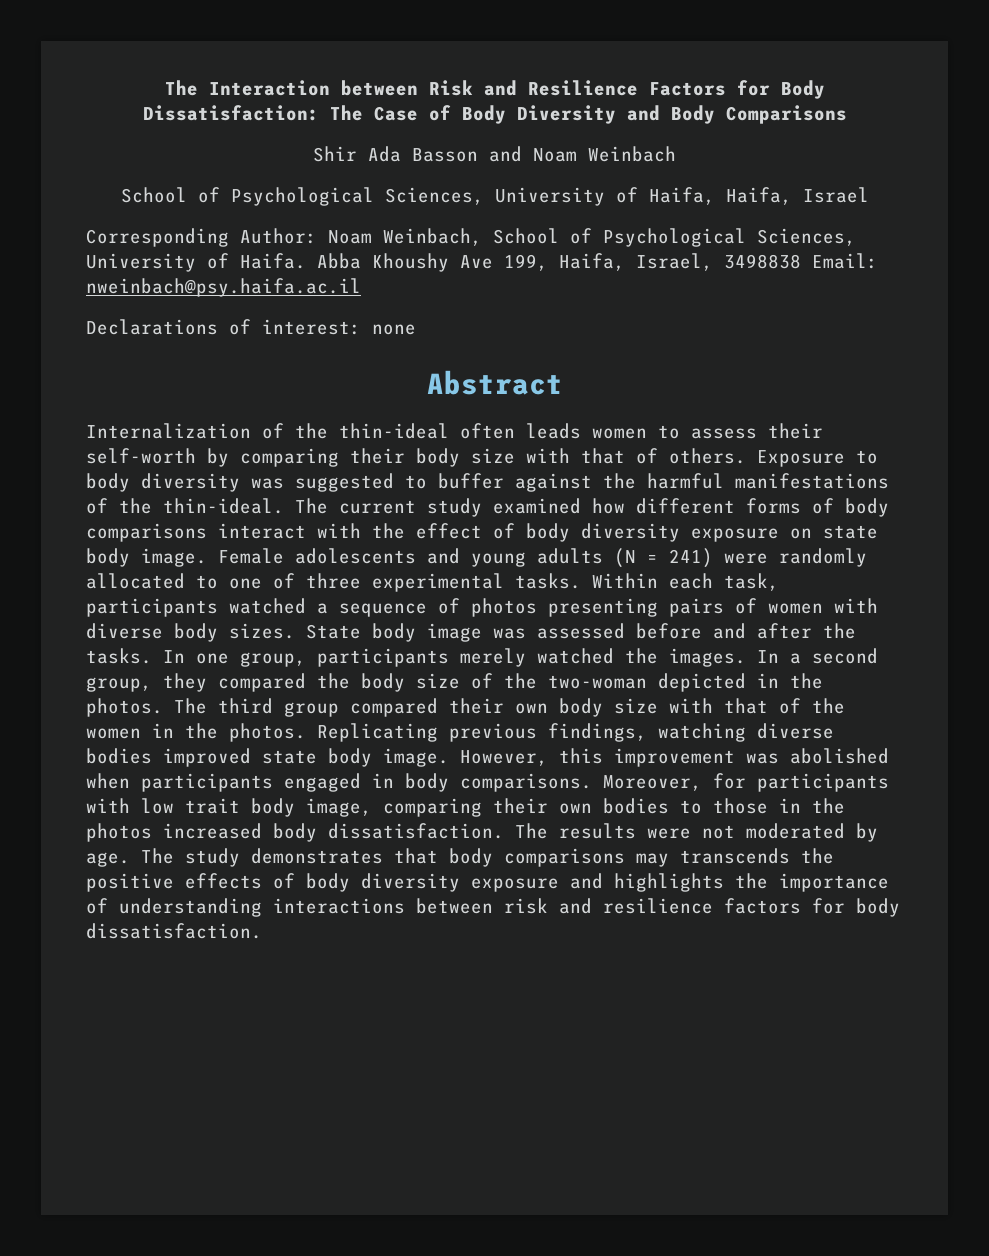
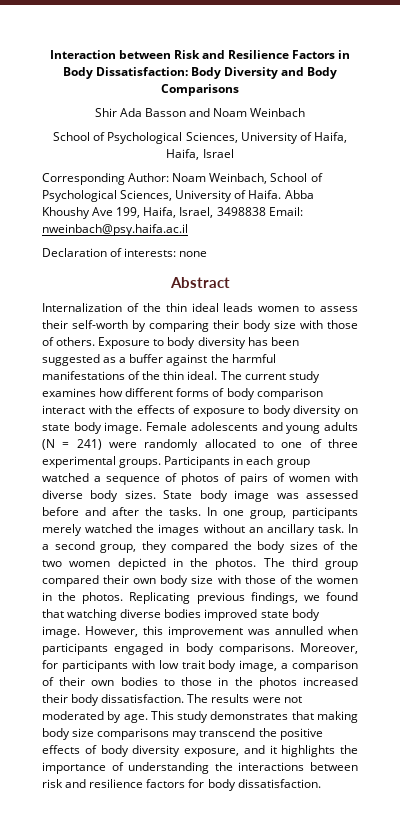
- The Interaction between Risk and Resilience Factors for Body Dissatisfaction: The Case of Body Diversity and Body Comparisons
+ Interaction between Risk and Resilience Factors in Body Dissatisfaction: Body Diversity and Body Comparisons
- Declarations of interest: none
+ Declaration of interests: none
- Internalization of the thin-ideal often leads women to assess their self-worth by comparing their body size with that of others.
+ Internalization of the thin ideal leads women to assess their self-worth by comparing their body size with those of others.
- Exposure to body diversity was suggested to buffer against the harmful manifestations of the thin-ideal.
+ Exposure to body diversity has been suggested as a buffer against the harmful manifestations of the thin ideal.
- The current study examined how different forms of body comparisons interact with the effect of body diversity exposure on state body image.
+ The current study examines how different forms of body comparison interact with the effects of exposure to body diversity on state body image.
- Female adolescents and young adults (N = 241) were randomly allocated to one of three experimental tasks. Within each task, participants watched a sequence of photos presenting pairs of women with diverse body sizes.
+ Female adolescents and young adults (N = 241) were randomly allocated to one of three experimental groups. Participants in each group watched a sequence of photos of pairs of women with diverse body sizes.
- In one group, participants merely watched the images.
+ In one group, participants merely watched the images without an ancillary task.
- In a second group, they compared the body size of the two-woman depicted in the photos.
+ In a second group, they compared the body sizes of the two women depicted in the photos.
- The third group compared their own body size with that of the women in the photos.
+ The third group compared their own body size with those of the women in the photos.
- Replicating previous findings, watching diverse bodies improved state body image.
+ Replicating previous findings, we found that watching diverse bodies improved state body image.
- However, this improvement was abolished when participants engaged in body comparisons.
+ However, this improvement was annulled when participants engaged in body comparisons.
- Moreover, for participants with low trait body image, comparing their own bodies to those in the photos increased body dissatisfaction.
+ Moreover, for participants with low trait body image, a comparison of their own bodies to those in the photos increased their body dissatisfaction.
- The study demonstrates that body comparisons may transcends the positive effects of body diversity exposure and highlights the importance of understanding interactions between risk and resilience factors for body dissatisfaction.
+ This study demonstrates that making body size comparisons may transcend the positive effects of body diversity exposure, and it highlights the importance of understanding the interactions between risk and resilience factors for body dissatisfaction.

